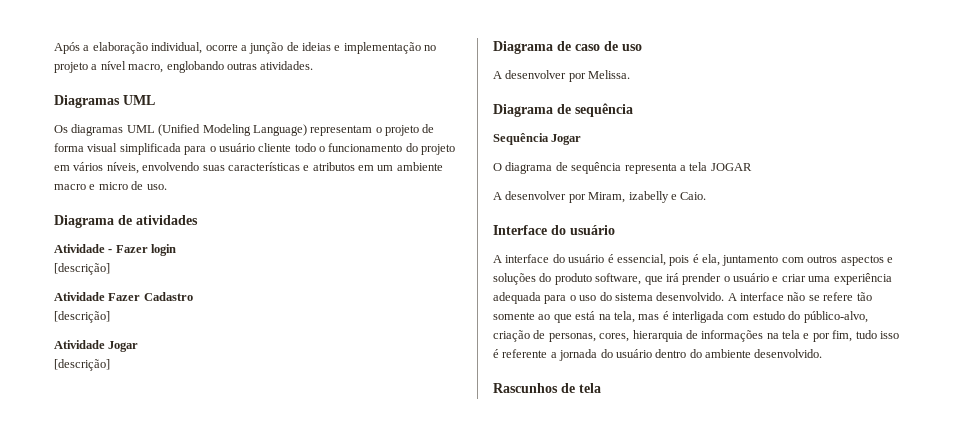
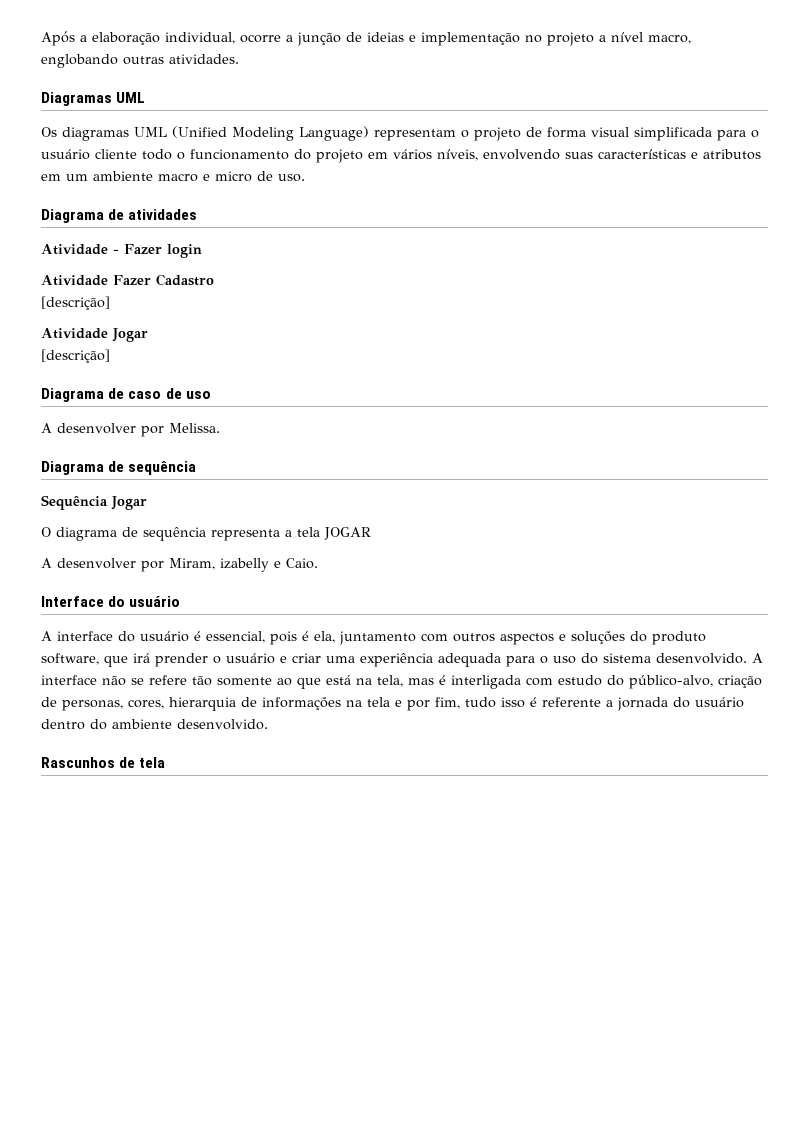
  Atividade - Fazer login
- [descrição]

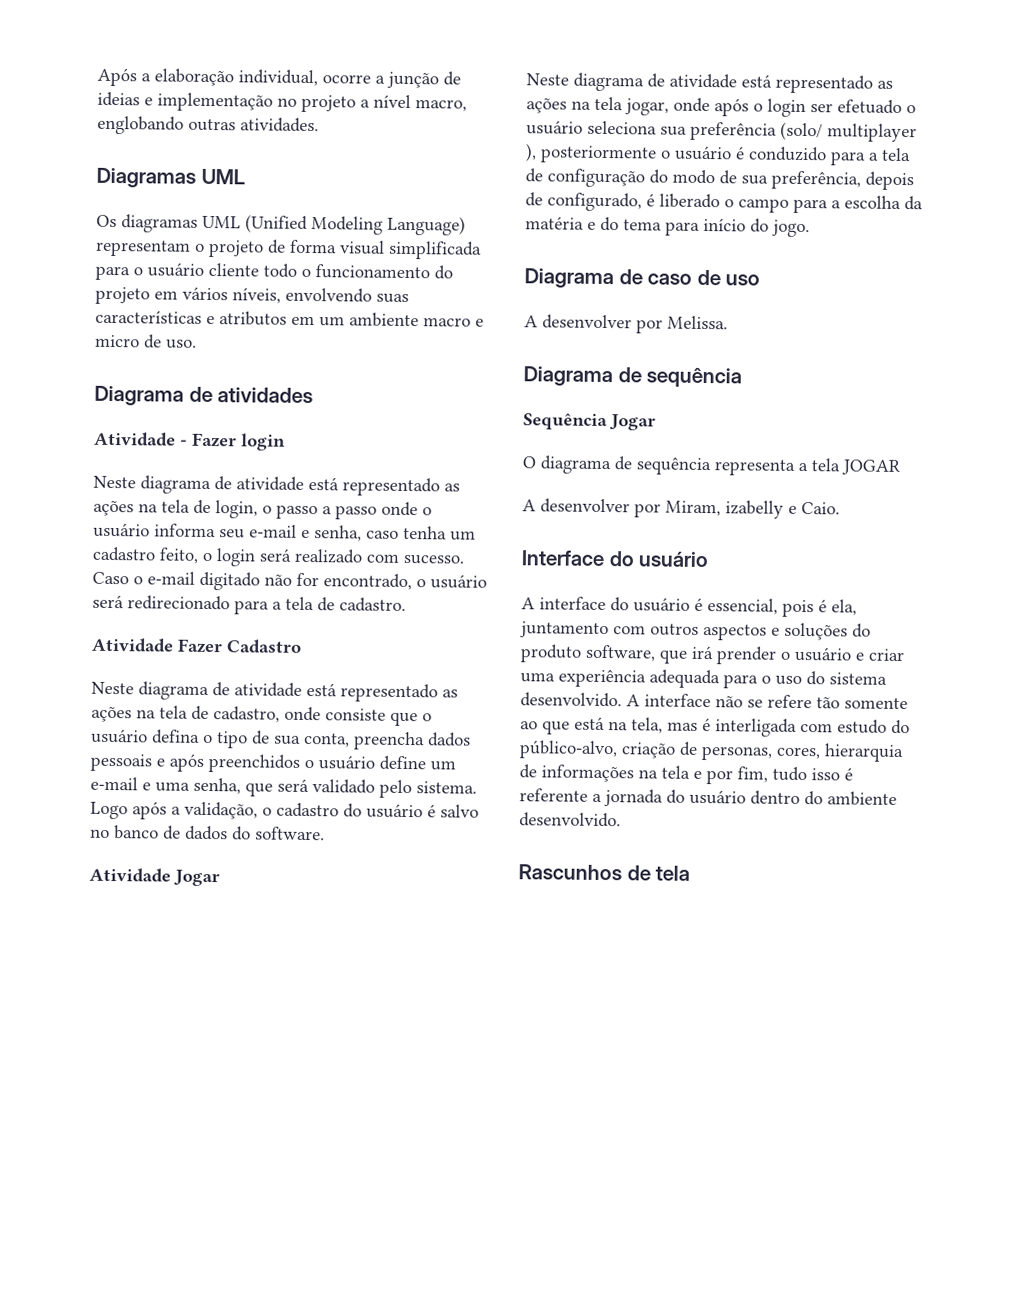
+ Neste diagrama de atividade está representado as ações na tela de login, o passo a passo onde o usuário informa seu e-mail e senha, caso tenha um cadastro feito, o login será realizado com sucesso. Caso o e-mail digitado não for encontrado, o usuário será redirecionado para a tela de cadastro.
  Atividade Fazer Cadastro
- [descrição]
+ Neste diagrama de atividade está representado as ações na tela de cadastro, onde consiste que o usuário defina o tipo de sua conta, preencha dados pessoais e após preenchidos o usuário define um e-mail e uma senha, que será validado pelo sistema. Logo após a validação, o cadastro do usuário é salvo no banco de dados do software.
  Atividade Jogar
- [descrição]
+ Neste diagrama de atividade está representado as ações na tela jogar, onde após o login ser efetuado o usuário seleciona sua preferência (solo/ multiplayer ), posteriormente o usuário é conduzido para a tela de configuração do modo de sua preferência, depois de configurado, é liberado o campo para a escolha da matéria e do tema para início do jogo.

